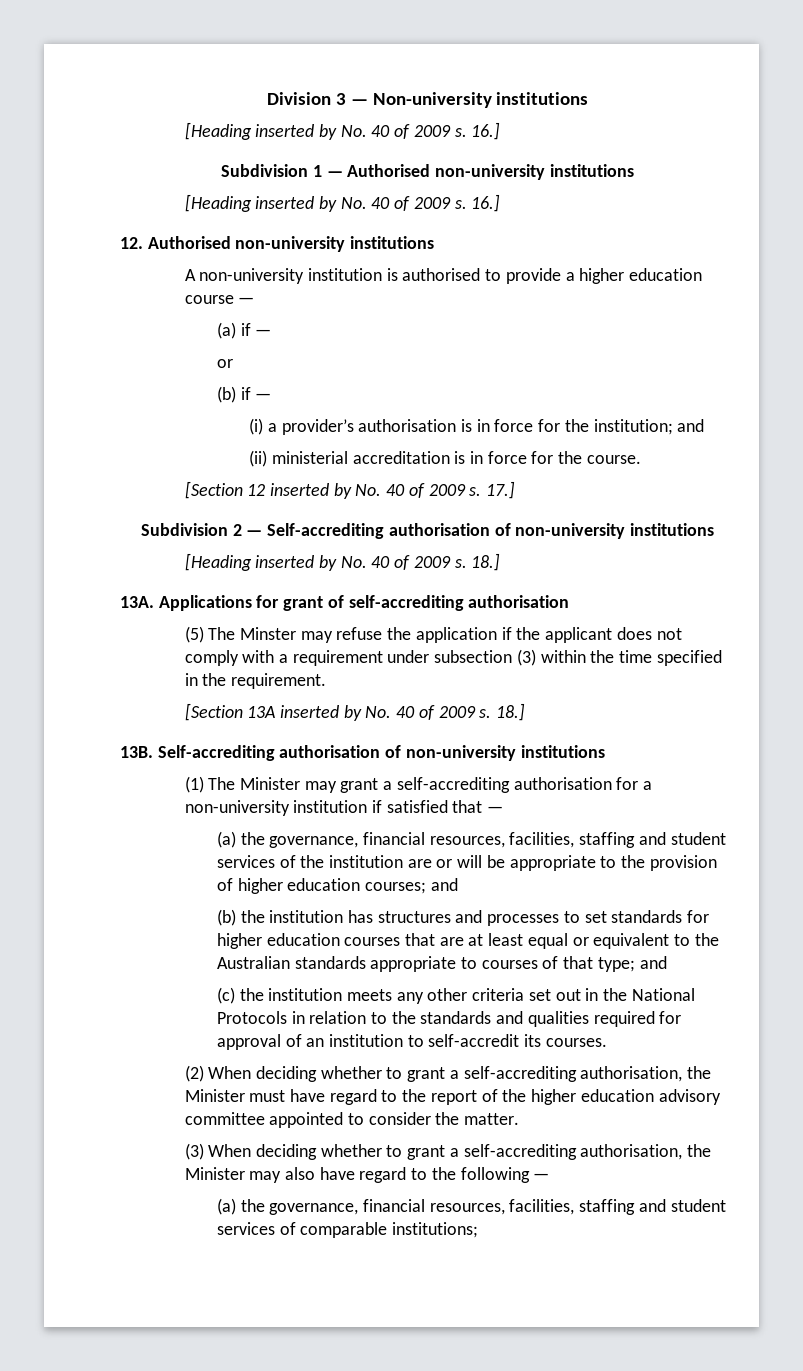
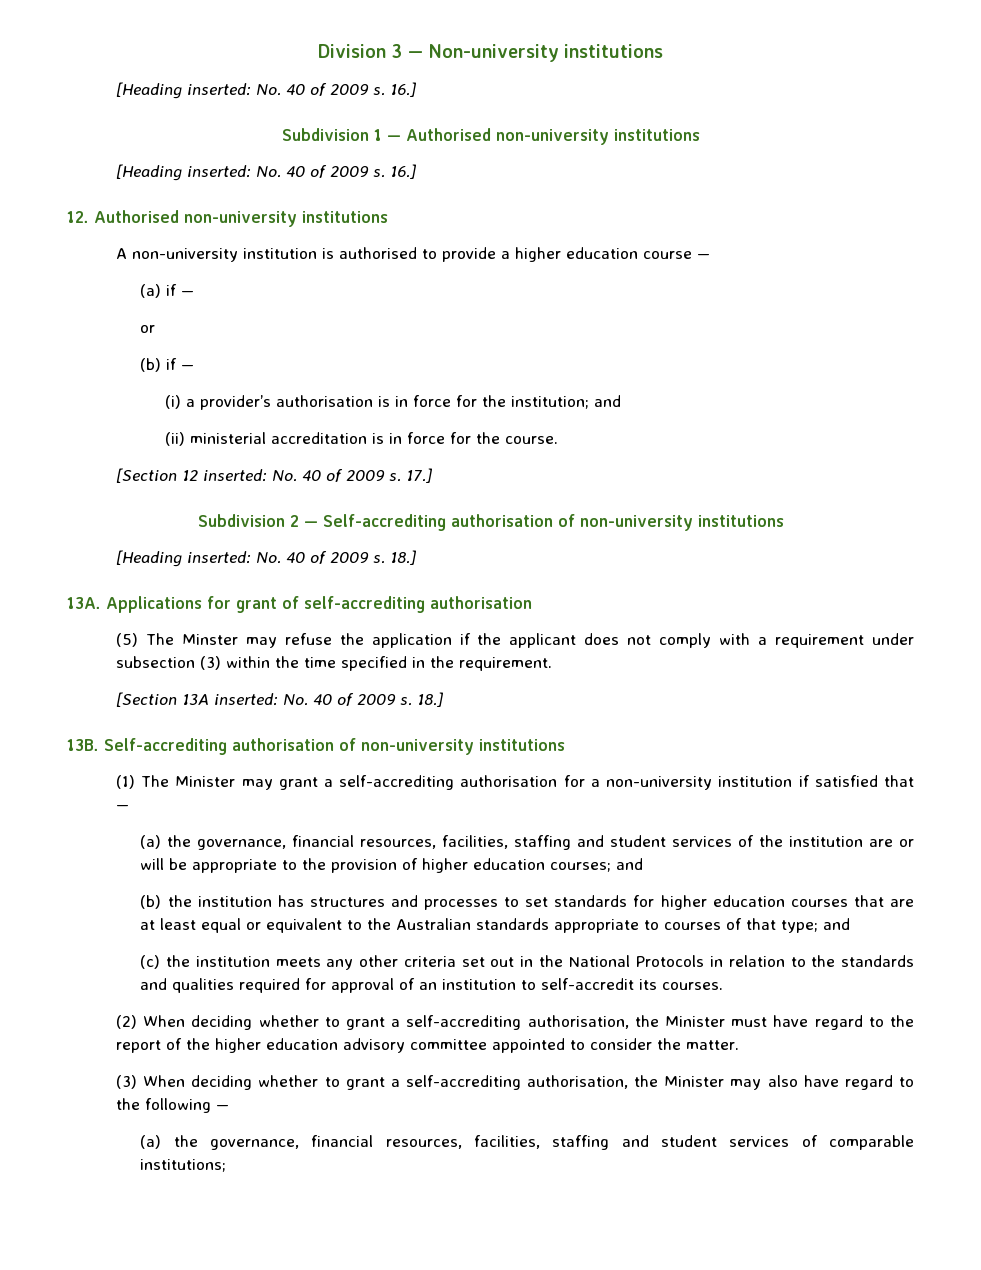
  Division 3 — Non-university institutions
- [Heading inserted by No. 40 of 2009 s.
+ [Heading inserted: No. 40 of 2009 s.
  Subdivision 1 — Authorised non-university institutions
- [Heading inserted by No. 40 of 2009 s.
+ [Heading inserted: No. 40 of 2009 s.
- [Section 12 inserted by No. 40 of 2009 s.
+ [Section 12 inserted: No. 40 of 2009 s.
  Subdivision 2 — Self-accrediting authorisation of non-university institutions
- [Heading inserted by No. 40 of 2009 s.
+ [Heading inserted: No. 40 of 2009 s.
- [Section 13A inserted by No. 40 of 2009 s.
+ [Section 13A inserted: No. 40 of 2009 s.

